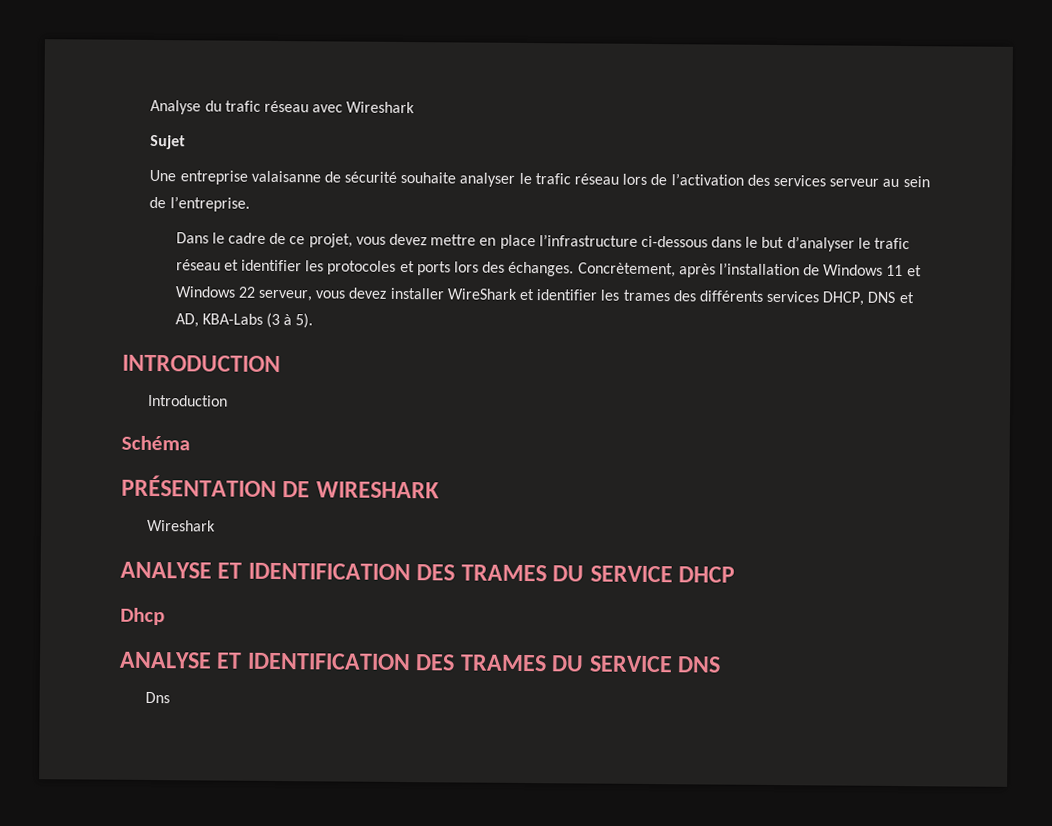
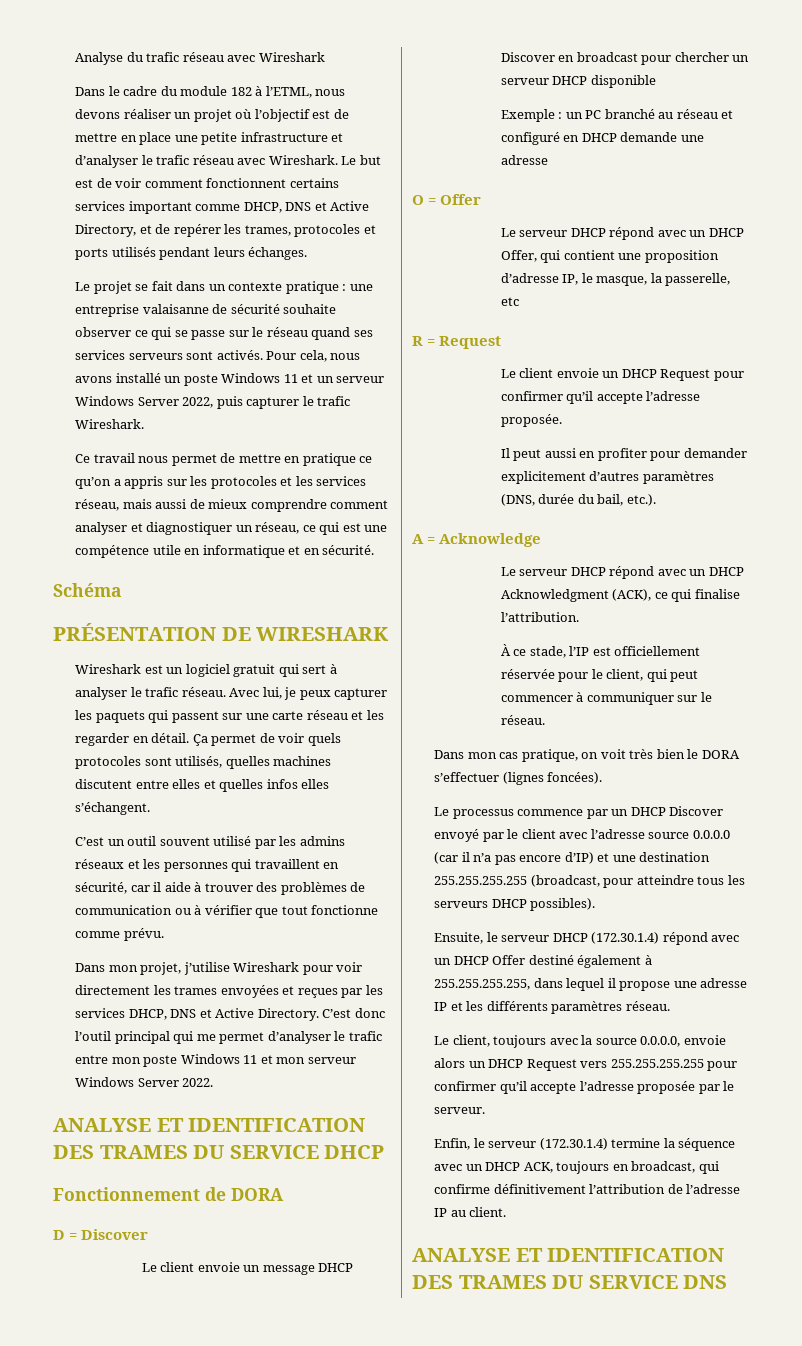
- Sujet
- Une entreprise valaisanne de sécurité souhaite analyser le trafic réseau lors de l’activation des services serveur au sein de l’entreprise.
- Dans le cadre de ce projet, vous devez mettre en place l’infrastructure ci-dessous dans le but d’analyser le trafic réseau et identifier les protocoles et ports lors des échanges. Concrètement, après l’installation de Windows 11 et Windows 22 serveur, vous devez installer WireShark et identifier les trames des différents services DHCP, DNS et AD, KBA-Labs (3 à 5).
- INTRODUCTION
- Introduction
+ Dans le cadre du module 182 à l’ETML, nous devons réaliser un projet où l’objectif est de mettre en place une petite infrastructure et d’analyser le trafic réseau avec Wireshark. Le but est de voir comment fonctionnent certains services important comme DHCP, DNS et Active Directory, et de repérer les trames, protocoles et ports utilisés pendant leurs échanges.
+ Le projet se fait dans un contexte pratique : une entreprise valaisanne de sécurité souhaite observer ce qui se passe sur le réseau quand ses services serveurs sont activés. Pour cela, nous avons installé un poste Windows 11 et un serveur Windows Server 2022, puis capturer le trafic Wireshark.
+ Ce travail nous permet de mettre en pratique ce qu’on a appris sur les protocoles et les services réseau, mais aussi de mieux comprendre comment analyser et diagnostiquer un réseau, ce qui est une compétence utile en informatique et en sécurité.
  PRÉSENTATION DE WIRESHARK
- Wireshark
+ Wireshark est un logiciel gratuit qui sert à analyser le trafic réseau. Avec lui, je peux capturer les paquets qui passent sur une carte réseau et les regarder en détail. Ça permet de voir quels protocoles sont utilisés, quelles machines discutent entre elles et quelles infos elles s’échangent.
+ C’est un outil souvent utilisé par les admins réseaux et les personnes qui travaillent en sécurité, car il aide à trouver des problèmes de communication ou à vérifier que tout fonctionne comme prévu.
+ Dans mon projet, j’utilise Wireshark pour voir directement les trames envoyées et reçues par les services DHCP, DNS et Active Directory. C’est donc l’outil principal qui me permet d’analyser le trafic entre mon poste Windows 11 et mon serveur Windows Server 2022.
- Dhcp
+ Fonctionnement de DORA
+ D = Discover
+ Le client envoie un message DHCP Discover en broadcast pour chercher un serveur DHCP disponible
+ Exemple : un PC branché au réseau et configuré en DHCP demande une adresse
+ O = Offer
+ Le serveur DHCP répond avec un DHCP Offer, qui contient une proposition d’adresse IP, le masque, la passerelle, etc
+ R = Request
+ Le client envoie un DHCP Request pour confirmer qu’il accepte l’adresse proposée.
+ Il peut aussi en profiter pour demander explicitement d’autres paramètres (DNS, durée du bail, etc.).
+ A = Acknowledge
+ Le serveur DHCP répond avec un DHCP Acknowledgment (ACK), ce qui finalise l’attribution.
+ À ce stade, l’IP est officiellement réservée pour le client, qui peut commencer à communiquer sur le réseau.
+ Dans mon cas pratique, on voit très bien le DORA s’effectuer (lignes foncées).
+ Le processus commence par un DHCP Discover envoyé par le client avec l’adresse source 0.0.0.0 (car il n’a pas encore d’IP) et une destination 255.255.255.255 (broadcast, pour atteindre tous les serveurs DHCP possibles).
+ Ensuite, le serveur DHCP (172.30.1.4) répond avec un DHCP Offer destiné également à 255.255.255.255, dans lequel il propose une adresse IP et les différents paramètres réseau.
+ Le client, toujours avec la source 0.0.0.0, envoie alors un DHCP Request vers 255.255.255.255 pour confirmer qu’il accepte l’adresse proposée par le serveur.
+ Enfin, le serveur (172.30.1.4) termine la séquence avec un DHCP ACK, toujours en broadcast, qui confirme définitivement l’attribution de l’adresse IP au client.
- Dns

